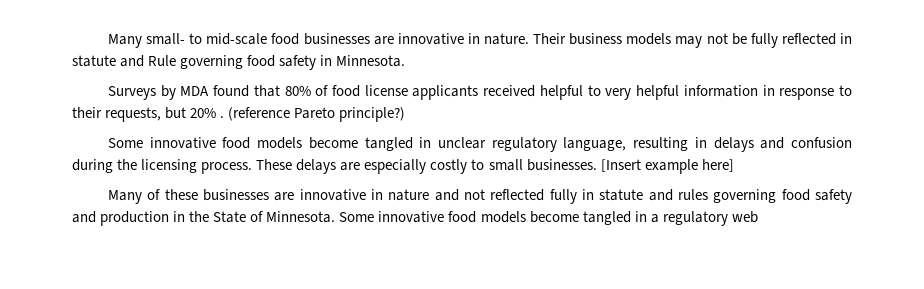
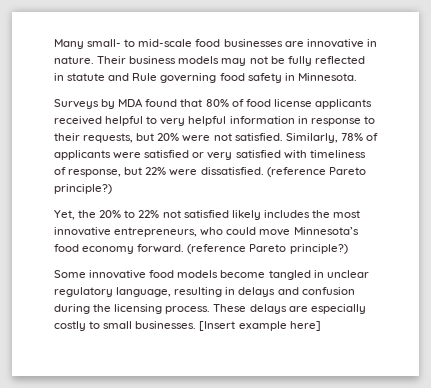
- Surveys by MDA found that 80% of food license applicants received helpful to very helpful information in response to their requests, but 20% .
+ Surveys by MDA found that 80% of food license applicants received helpful to very helpful information in response to their requests, but 20% were not satisfied. Similarly, 78% of applicants were satisfied or very satisfied with timeliness of response, but 22% were dissatisfied. (reference Pareto principle?)
+ Yet, the 20% to 22% not satisfied likely includes the most innovative entrepreneurs, who could move Minnesota’s food economy forward.
- Many of these businesses are innovative in nature and not reflected fully in statute and rules governing food safety and production in the State of Minnesota. Some innovative food models become tangled in a regulatory web

